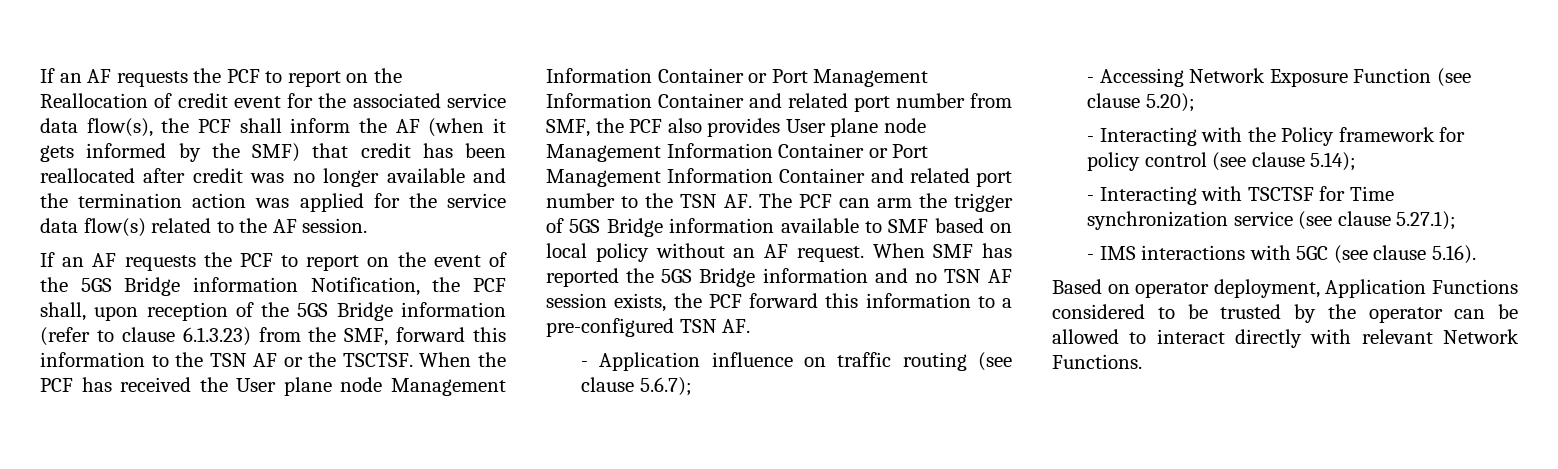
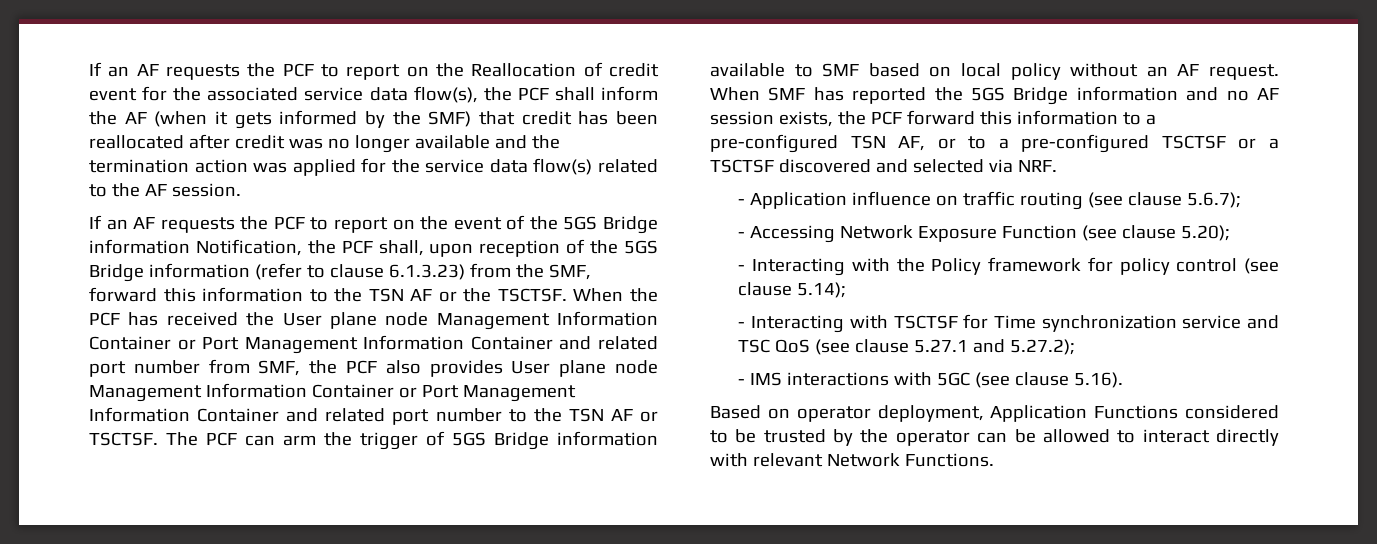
- When the PCF has received the User plane node Management Information Container or Port Management Information Container and related port number from SMF, the PCF also provides User plane node Management Information Container or Port Management Information Container and related port number to the TSN AF. The PCF can arm the trigger of 5GS Bridge information available to SMF based on local policy without an AF request.
+ When the PCF has received the User plane node Management Information Container or Port Management Information Container and related port number from SMF, the PCF also provides User plane node Management Information Container or Port Management Information Container and related port number to the TSN AF or TSCTSF. The PCF can arm the trigger of 5GS Bridge information available to SMF based on local policy without an AF request.
- When SMF has reported the 5GS Bridge information and no TSN AF session exists, the PCF forward this information to a pre-configured TSN AF.
+ When SMF has reported the 5GS Bridge information and no AF session exists, the PCF forward this information to a pre-configured TSN AF, or to a pre-configured TSCTSF or a TSCTSF discovered and selected via NRF.
- - Interacting with TSCTSF for Time synchronization service (see clause 5.27.1);
+ - Interacting with TSCTSF for Time synchronization service and TSC QoS (see clause 5.27.1 and 5.27.2);

